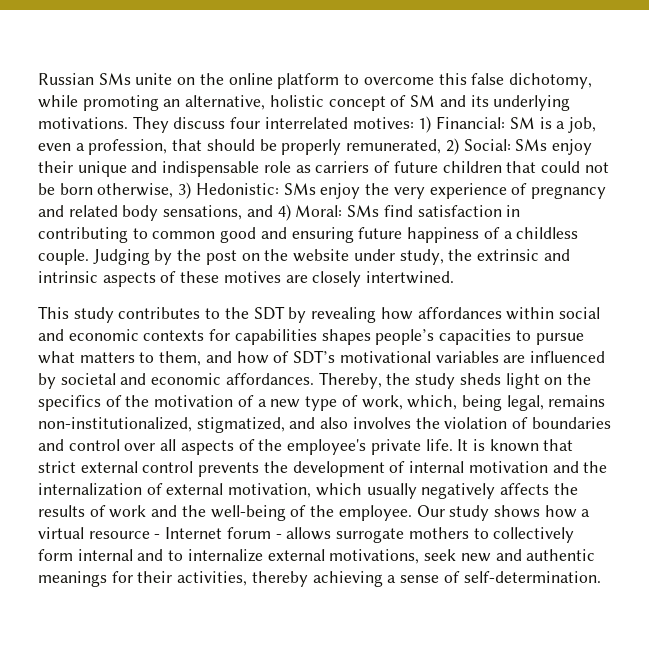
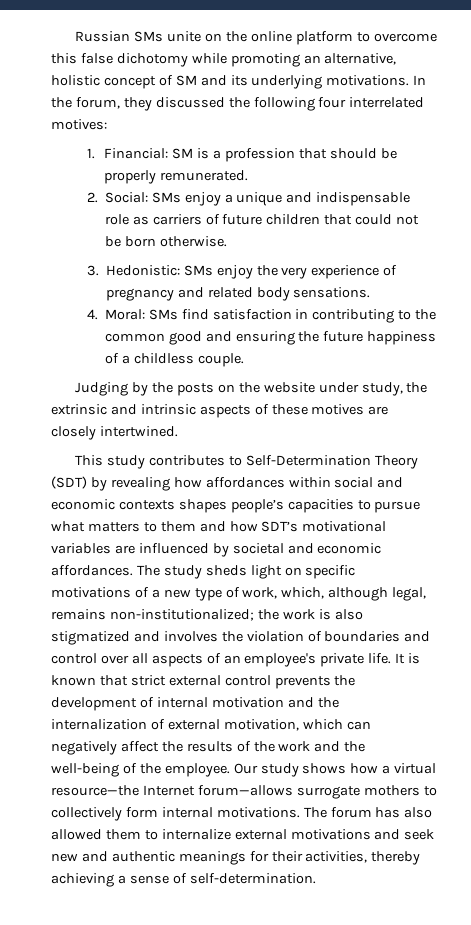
- Russian SMs unite on the online platform to overcome this false dichotomy, while promoting an alternative, holistic concept of SM and its underlying motivations.
+ Russian SMs unite on the online platform to overcome this false dichotomy while promoting an alternative, holistic concept of SM and its underlying motivations.
- They discuss four interrelated motives: 1) Financial:
+ In the forum, they discussed the following four interrelated motives:
+ 1. Financial:
- SM is a job, even a profession, that should be properly remunerated, 2) Social:
+ SM is a profession that should be properly remunerated.
+ 2. Social:
- SMs enjoy their unique and indispensable role as carriers of future children that could not be born otherwise, 3) Hedonistic:
+ SMs enjoy a unique and indispensable role as carriers of future children that could not be born otherwise.
+ 3. Hedonistic:
- SMs enjoy the very experience of pregnancy and related body sensations, and 4) Moral:
+ SMs enjoy the very experience of pregnancy and related body sensations.
+ 4. Moral:
- SMs find satisfaction in contributing to common good and ensuring future happiness of a childless couple. Judging by the post on the website under study, the extrinsic and intrinsic aspects of these motives are closely intertwined.
+ SMs find satisfaction in contributing to the common good and ensuring the future happiness of a childless couple.
+ Judging by the posts on the website under study, the extrinsic and intrinsic aspects of these motives are closely intertwined.
- This study contributes to the SDT by revealing how affordances within social and economic contexts for capabilities shapes people’s capacities to pursue what matters to them, and how of SDT’s motivational variables are influenced by societal and economic affordances.
+ This study contributes to Self-Determination Theory (SDT) by revealing how affordances within social and economic contexts shapes people’s capacities to pursue what matters to them and how SDT’s motivational variables are influenced by societal and economic affordances.
- Thereby, the study sheds light on the specifics of the motivation of a new type of work, which, being legal, remains non-institutionalized, stigmatized, and also involves the violation of boundaries and control over all aspects of the employee's private life.
+ The study sheds light on specific motivations of a new type of work, which, although legal, remains non-institutionalized; the work is also stigmatized and involves the violation of boundaries and control over all aspects of an employee's private life.
- It is known that strict external control prevents the development of internal motivation and the internalization of external motivation, which usually negatively affects the results of work and the well-being of the employee.
+ It is known that strict external control prevents the development of internal motivation and the internalization of external motivation, which can negatively affect the results of the work and the well-being of the employee.
- Our study shows how a virtual resource - Internet forum - allows surrogate mothers to collectively form internal and to internalize external motivations, seek new and authentic meanings for their activities, thereby achieving a sense of self-determination.
+ Our study shows how a virtual resource—the Internet forum—allows surrogate mothers to collectively form internal motivations. The forum has also allowed them to internalize external motivations and seek new and authentic meanings for their activities, thereby achieving a sense of self-determination.

